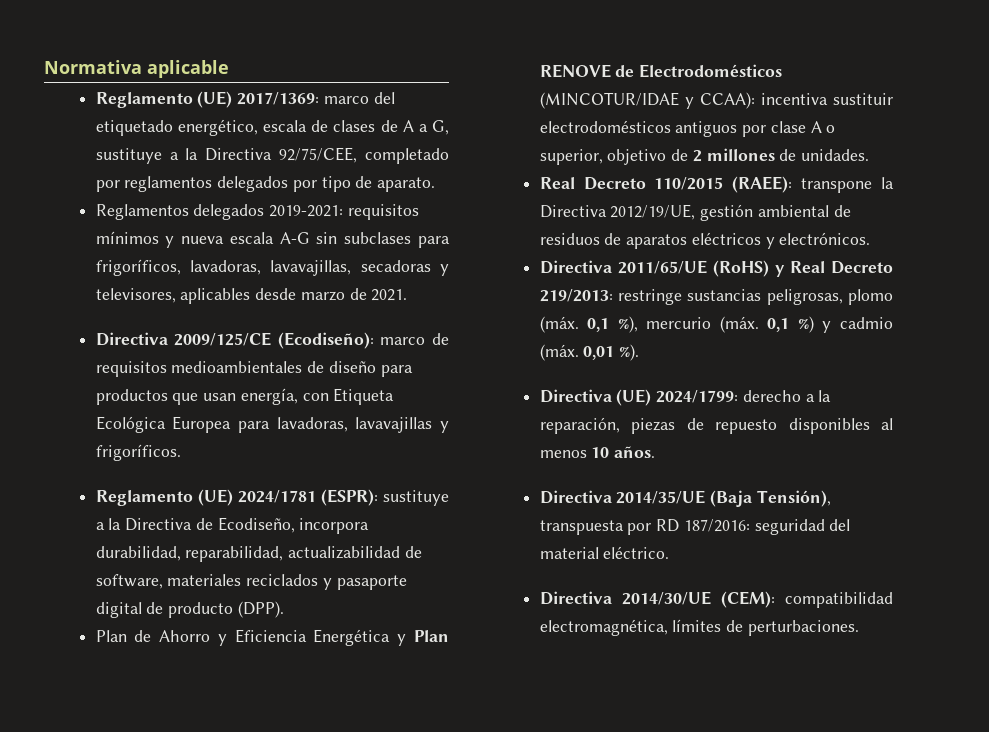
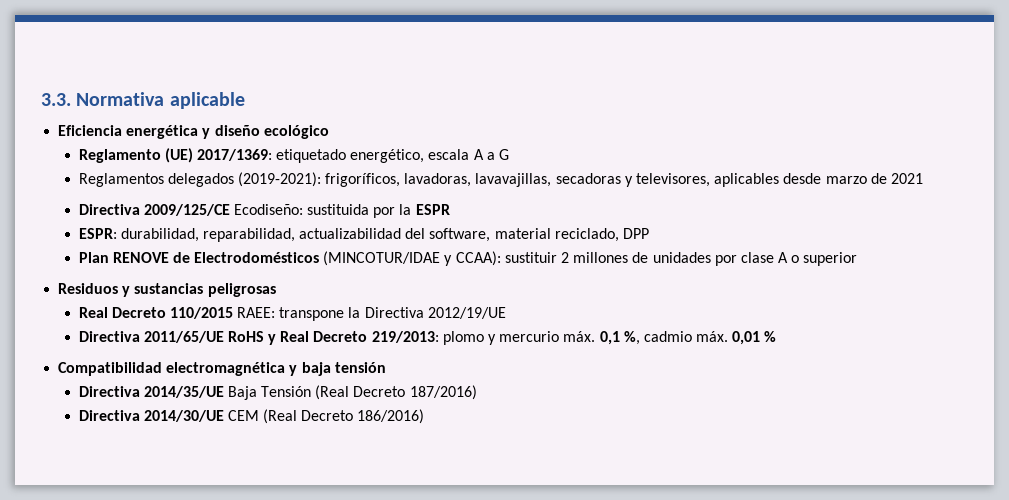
- Normativa aplicable
+ 3.3. Normativa aplicable
+ Eficiencia energética y diseño ecológico
- Reglamento (UE) 2017/1369: marco del etiquetado energético, escala de clases de A a G, sustituye a la Directiva 92/75/CEE, completado por reglamentos delegados por tipo de aparato.
- Reglamentos delegados 2019-2021: requisitos mínimos y nueva escala A-G sin subclases para frigoríficos, lavadoras, lavavajillas, secadoras y televisores, aplicables desde marzo de 2021.
+ Reglamento (UE) 2017/1369: etiquetado energético, escala A a G
+ Reglamentos delegados (2019-2021): frigoríficos, lavadoras, lavavajillas, secadoras y televisores, aplicables desde marzo de 2021
- Directiva 2009/125/CE (Ecodiseño): marco de requisitos medioambientales de diseño para productos que usan energía, con Etiqueta Ecológica Europea para lavadoras, lavavajillas y frigoríficos.
- Reglamento (UE) 2024/1781 (ESPR): sustituye a la Directiva de Ecodiseño, incorpora durabilidad, reparabilidad, actualizabilidad de software, materiales reciclados y pasaporte digital de producto (DPP).
- Plan de Ahorro y Eficiencia Energética y Plan RENOVE de Electrodomésticos (MINCOTUR/IDAE y CCAA): incentiva sustituir electrodomésticos antiguos por clase A o superior, objetivo de 2 millones de unidades.
+ Directiva 2009/125/CE Ecodiseño: sustituida por la ESPR
+ ESPR: durabilidad, reparabilidad, actualizabilidad del software, material reciclado, DPP
+ Plan RENOVE de Electrodomésticos (MINCOTUR/IDAE y CCAA): sustituir 2 millones de unidades por clase A o superior
+ Residuos y sustancias peligrosas
- Real Decreto 110/2015 (RAEE): transpone la Directiva 2012/19/UE, gestión ambiental de residuos de aparatos eléctricos y electrónicos.
+ Real Decreto 110/2015 RAEE: transpone la Directiva 2012/19/UE
- Directiva 2011/65/UE (RoHS) y Real Decreto 219/2013: restringe sustancias peligrosas, plomo (máx. 0,1 %), mercurio (máx. 0,1 %) y cadmio (máx. 0,01 %).
- Directiva (UE) 2024/1799: derecho a la reparación, piezas de repuesto disponibles al menos 10 años.
- Directiva 2014/35/UE (Baja Tensión), transpuesta por RD 187/2016: seguridad del material eléctrico.
- Directiva 2014/30/UE (CEM): compatibilidad electromagnética, límites de perturbaciones.
+ Directiva 2011/65/UE RoHS y Real Decreto 219/2013: plomo y mercurio máx. 0,1 %, cadmio máx. 0,01 %
+ Compatibilidad electromagnética y baja tensión
+ Directiva 2014/35/UE Baja Tensión (Real Decreto 187/2016)
+ Directiva 2014/30/UE CEM (Real Decreto 186/2016)

